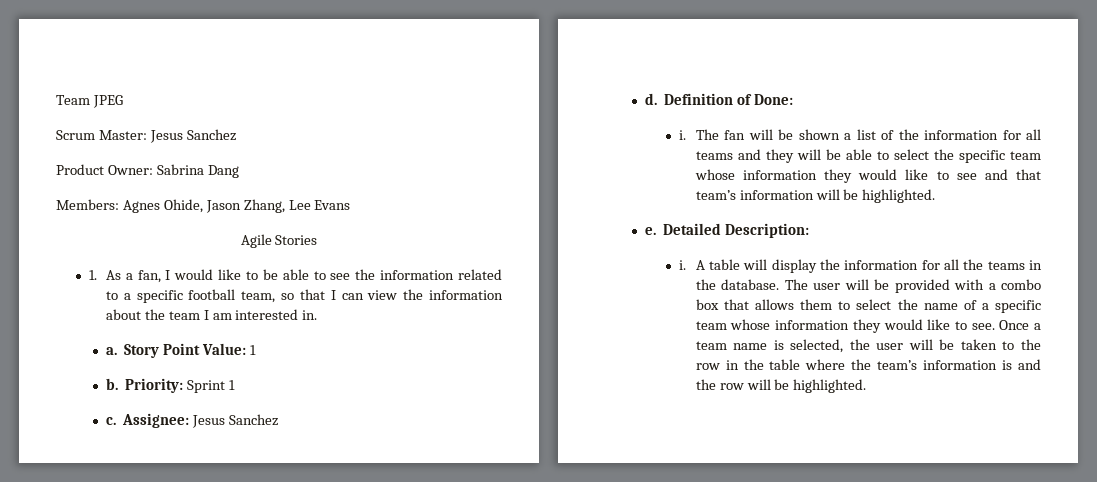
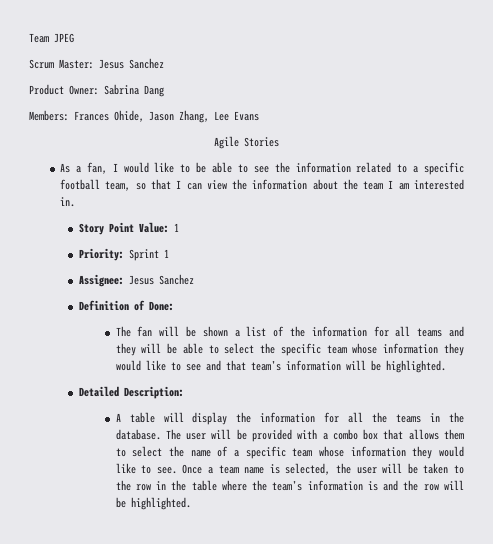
- Members: Agnes Ohide, Jason Zhang, Lee Evans
+ Members: Frances Ohide, Jason Zhang, Lee Evans
- 1. As a fan, I would like to be able to see the information related to a specific football team, so that I can view the information about the team I am interested in.
+ As a fan, I would like to be able to see the information related to a specific football team, so that I can view the information about the team I am interested in.
- a.
- b.
- c.
- d. Definition of Done:
- i. The fan will be shown a list of the information for all teams and they will be able to select the specific team whose information they would like to see and that team’s information will be highlighted.
+ Definition of Done:
+ The fan will be shown a list of the information for all teams and they will be able to select the specific team whose information they would like to see and that team’s information will be highlighted.
- e. Detailed Description:
- i. A table will display the information for all the teams in the database.
+ Detailed Description:
+ A table will display the information for all the teams in the database.

